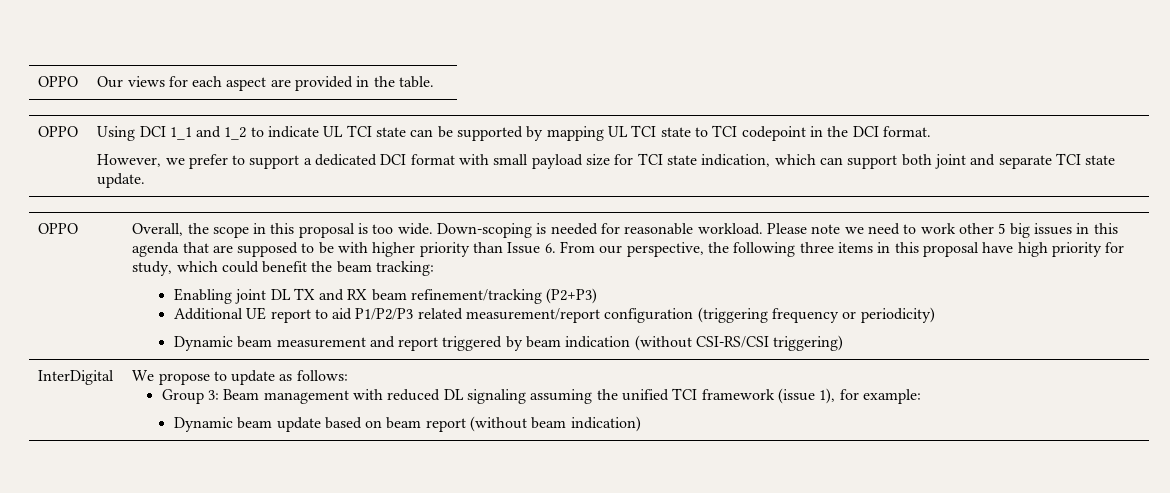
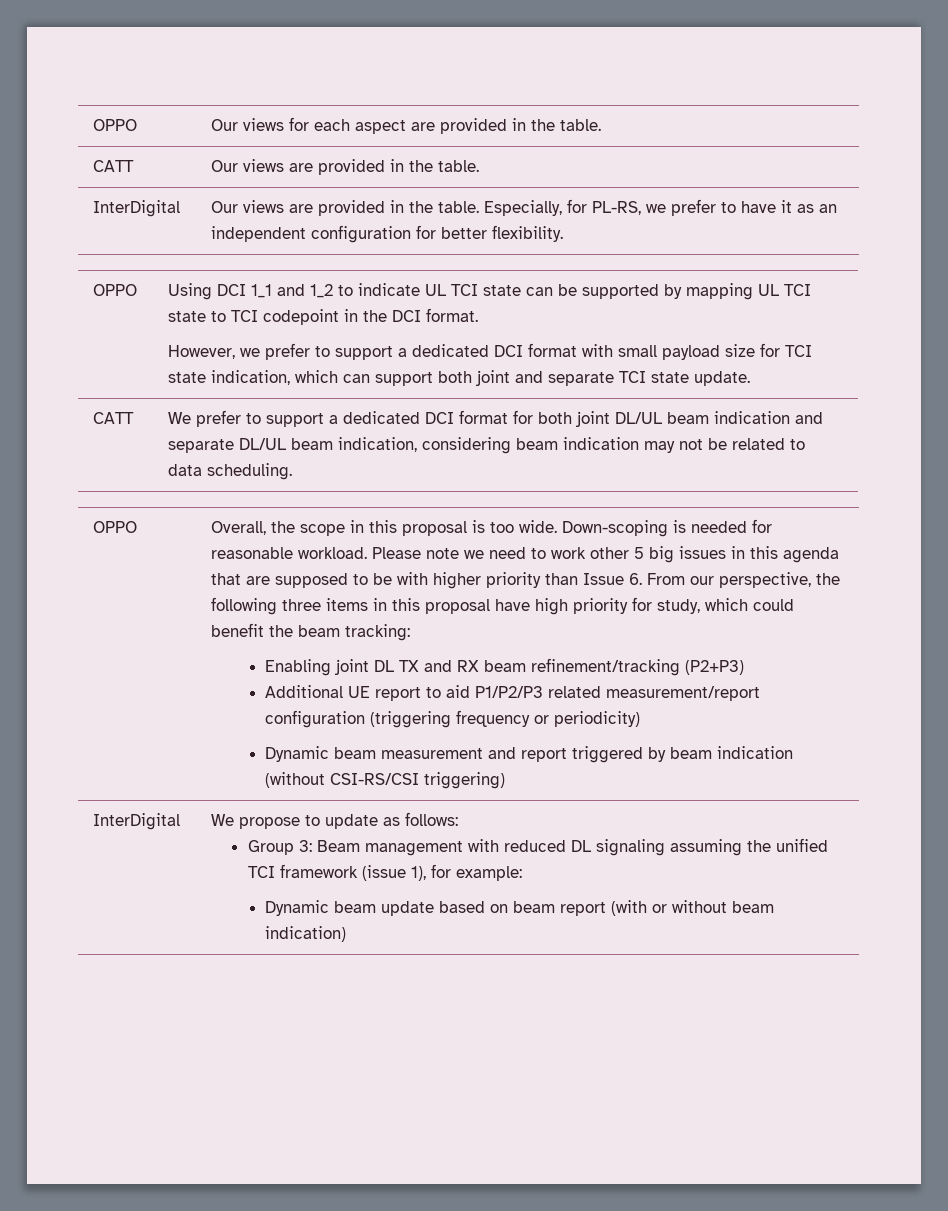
+ CATT | Our views are provided in the table.
+ InterDigital | Our views are provided in the table. Especially, for PL-RS, we prefer to have it as an independent configuration for better flexibility.
+ CATT | We prefer to support a dedicated DCI format for both joint DL/UL beam indication and separate DL/UL beam indication, considering beam indication may not be related to data scheduling.
  InterDigital | We propose to update as follows:
  Group 3: Beam management with reduced DL signaling assuming the unified TCI framework (issue 1), for example:
- Dynamic beam update based on beam report (without beam indication)
+ Dynamic beam update based on beam report (with or without beam indication)

